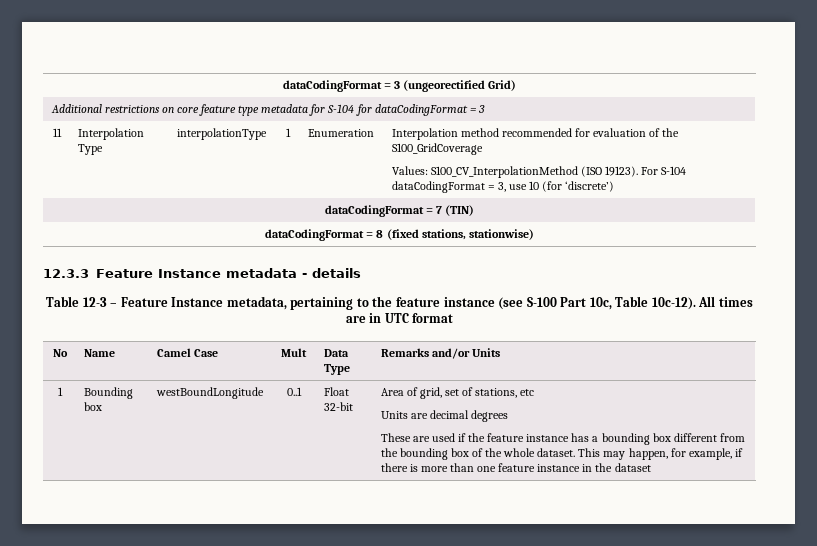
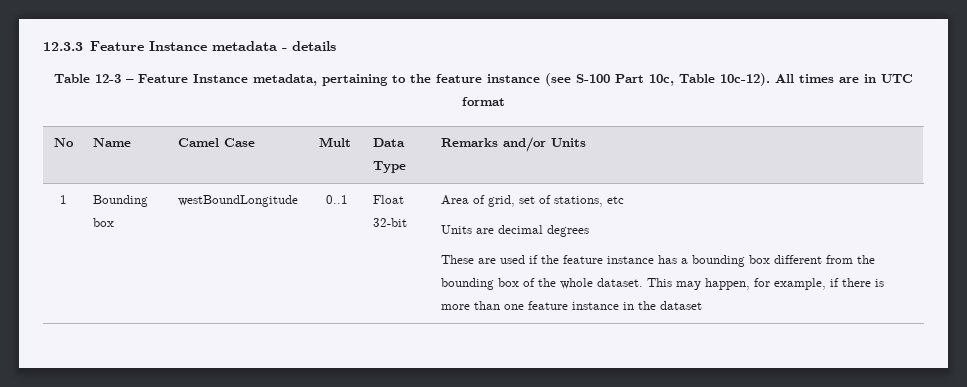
- dataCodingFormat = 3 (ungeorectified Grid)
- Additional restrictions on core feature type metadata for S-104 for dataCodingFormat = 3
- 11 | Interpolation Type | interpolationType | 1 | Enumeration | Interpolation method recommended for evaluation of the S100_GridCoverage
- Values: S100_CV_InterpolationMethod (ISO 19123). For S-104 dataCodingFormat = 3, use 10 (for ‘discrete’)
- dataCodingFormat = 7 (TIN)
- dataCodingFormat = 8 (fixed stations, stationwise)

